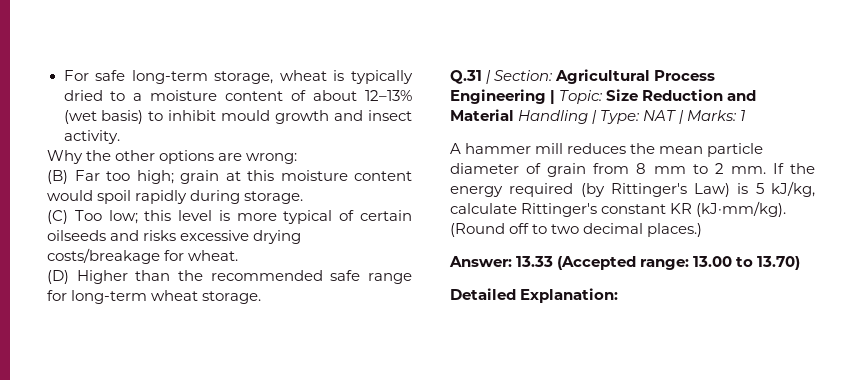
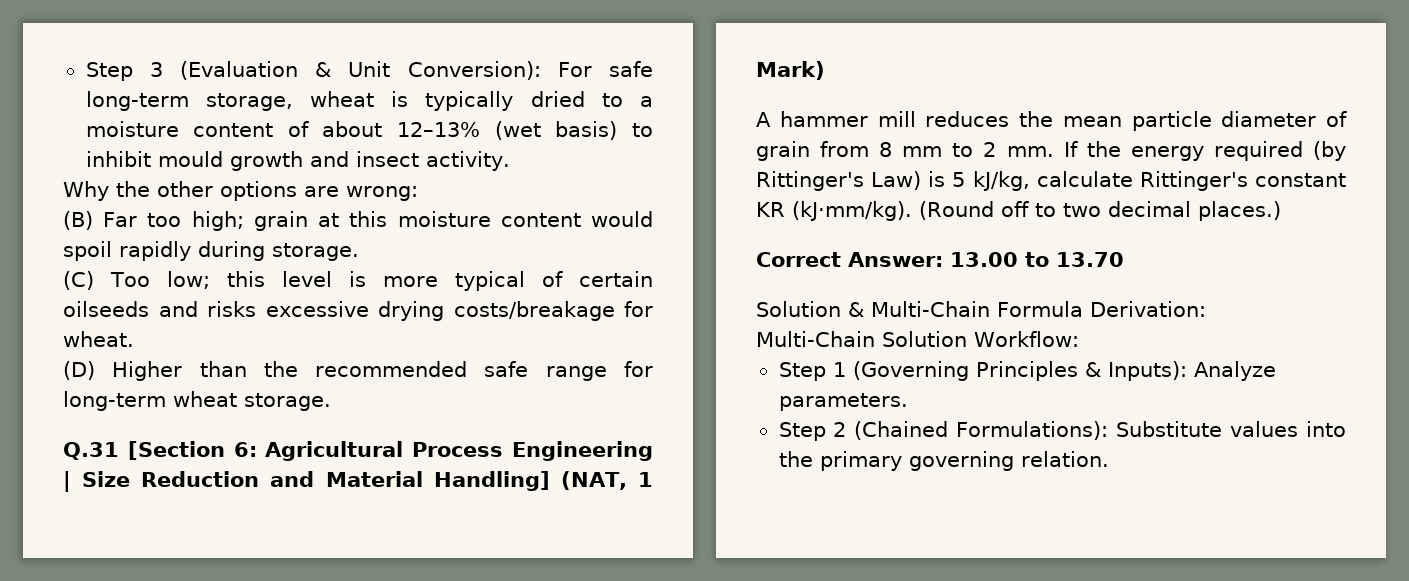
- For safe long-term storage, wheat is typically dried to a moisture content of about 12–13% (wet basis) to inhibit mould growth and insect activity.
+ Step 3 (Evaluation & Unit Conversion): For safe long-term storage, wheat is typically dried to a moisture content of about 12–13% (wet basis) to inhibit mould growth and insect activity.
- Q.31 | Section: Agricultural Process Engineering | Topic: Size Reduction and Material Handling | Type: NAT | Marks: 1
+ Q.31 [Section 6: Agricultural Process Engineering | Size Reduction and Material Handling] (NAT, 1 Mark)
- Answer: 13.33 (Accepted range: 13.00 to 13.70)
- Detailed Explanation:
+ Correct Answer: 13.00 to 13.70
+ Solution & Multi-Chain Formula Derivation:
+ Multi-Chain Solution Workflow:
+ Step 1 (Governing Principles & Inputs): Analyze parameters.
+ Step 2 (Chained Formulations): Substitute values into the primary governing relation.

